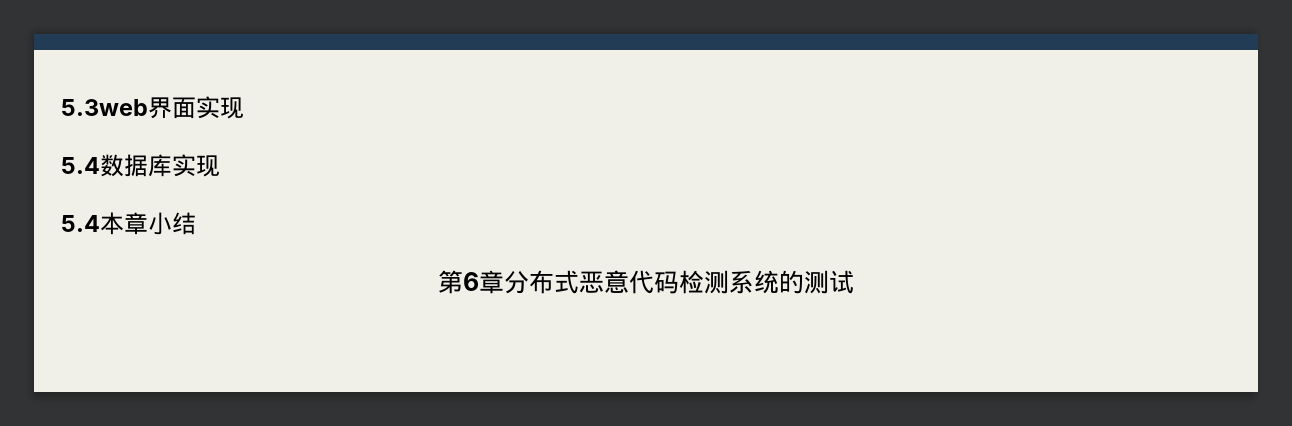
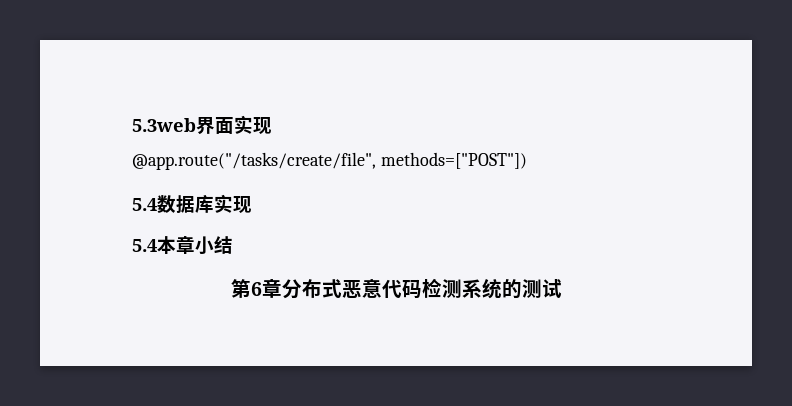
+ @app.route("/tasks/create/file", methods=["POST"])

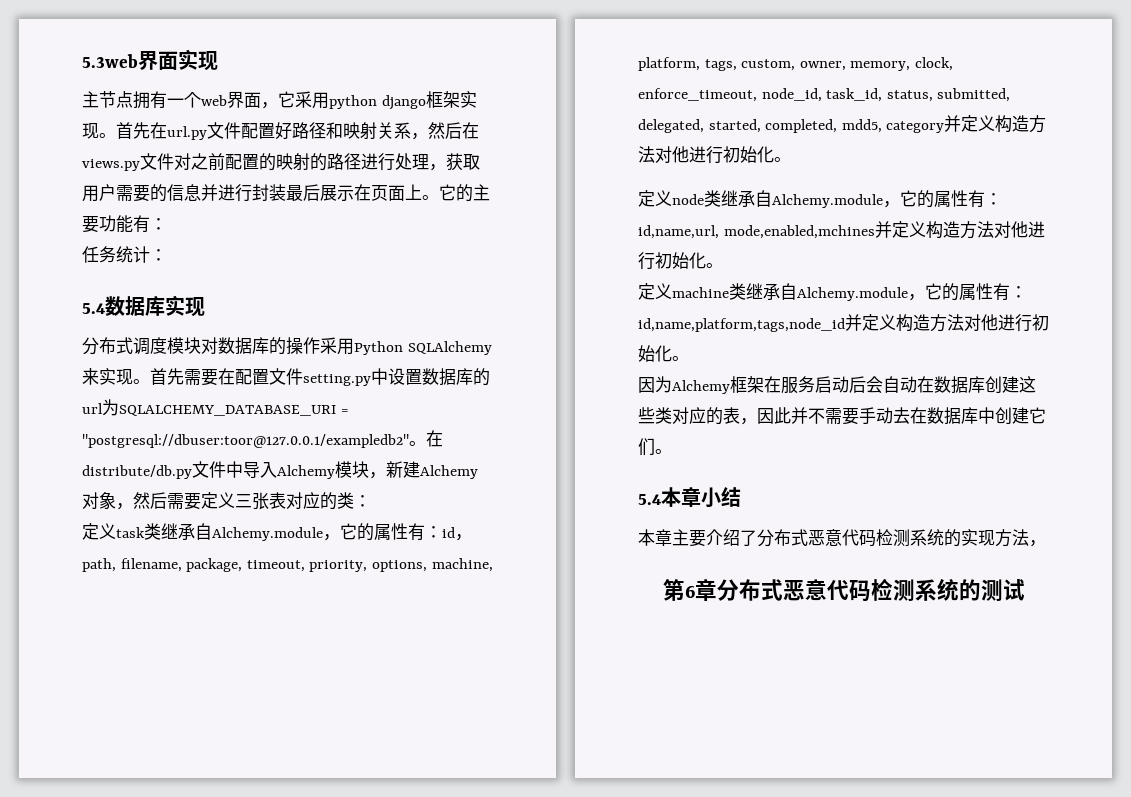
- @app.route("/tasks/create/file", methods=["POST"])
+ 主节点拥有一个web界面，它采用python django框架实现。首先在url.py文件配置好路径和映射关系，然后在views.py文件对之前配置的映射的路径进行处理，获取用户需要的信息并进行封装最后展示在页面上。它的主要功能有：
+ 任务统计：
  5.4数据库实现
+ 分布式调度模块对数据库的操作采用Python SQLAlchemy来实现。首先需要在配置文件setting.py中设置数据库的url为SQLALCHEMY_DATABASE_URI = "postgresql://dbuser:toor@127.0.0.1/exampledb2"。在distribute/db.py文件中导入Alchemy模块，新建Alchemy对象，然后需要定义三张表对应的类：
+ 定义task类继承自Alchemy.module，它的属性有：id，path, filename, package, timeout, priority, options, machine, platform, tags, custom, owner, memory, clock, enforce_timeout, node_id, task_id, status, submitted, delegated, started, completed, mdd5, category并定义构造方法对他进行初始化。
+ 定义node类继承自Alchemy.module，它的属性有：id,name,url, mode,enabled,mchines并定义构造方法对他进行初始化。
+ 定义machine类继承自Alchemy.module，它的属性有：id,name,platform,tags,node_id并定义构造方法对他进行初始化。
+ 因为Alchemy框架在服务启动后会自动在数据库创建这些类对应的表，因此并不需要手动去在数据库中创建它们。
  5.4本章小结
+ 本章主要介绍了分布式恶意代码检测系统的实现方法，

